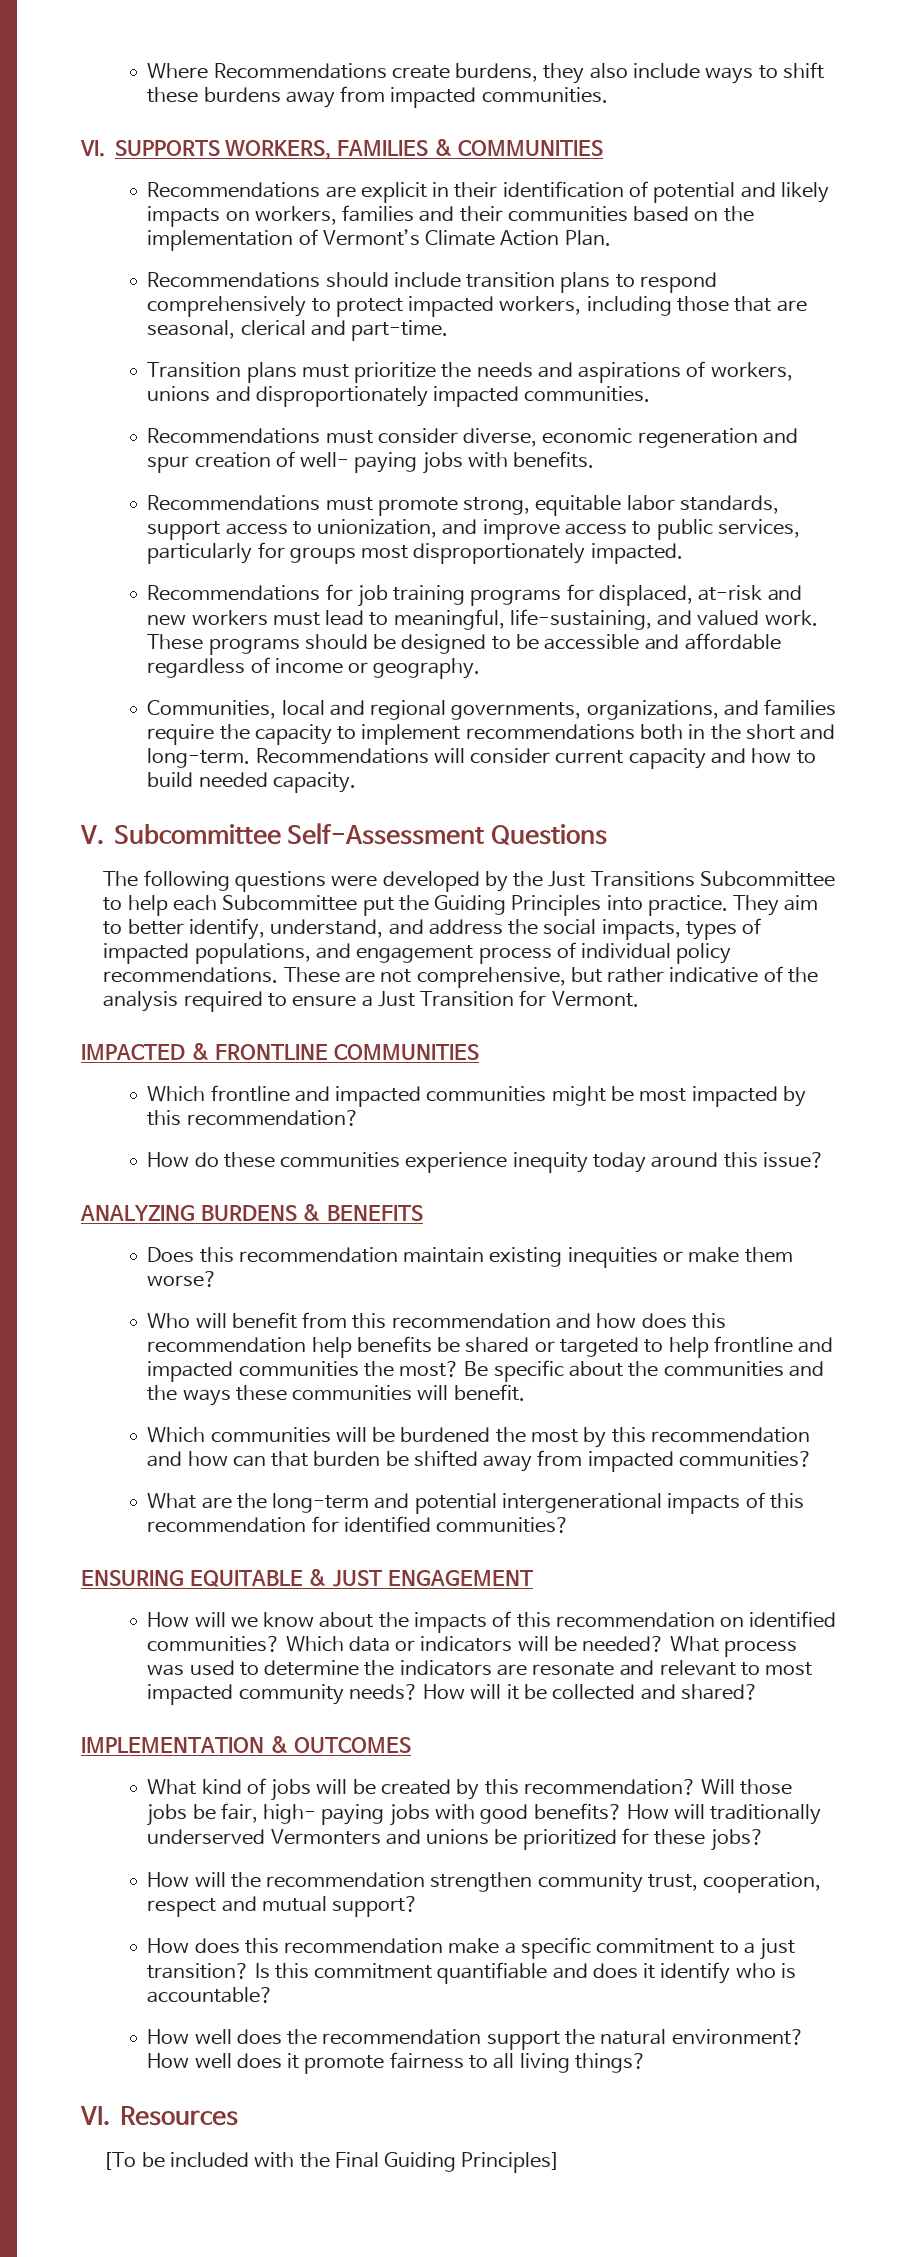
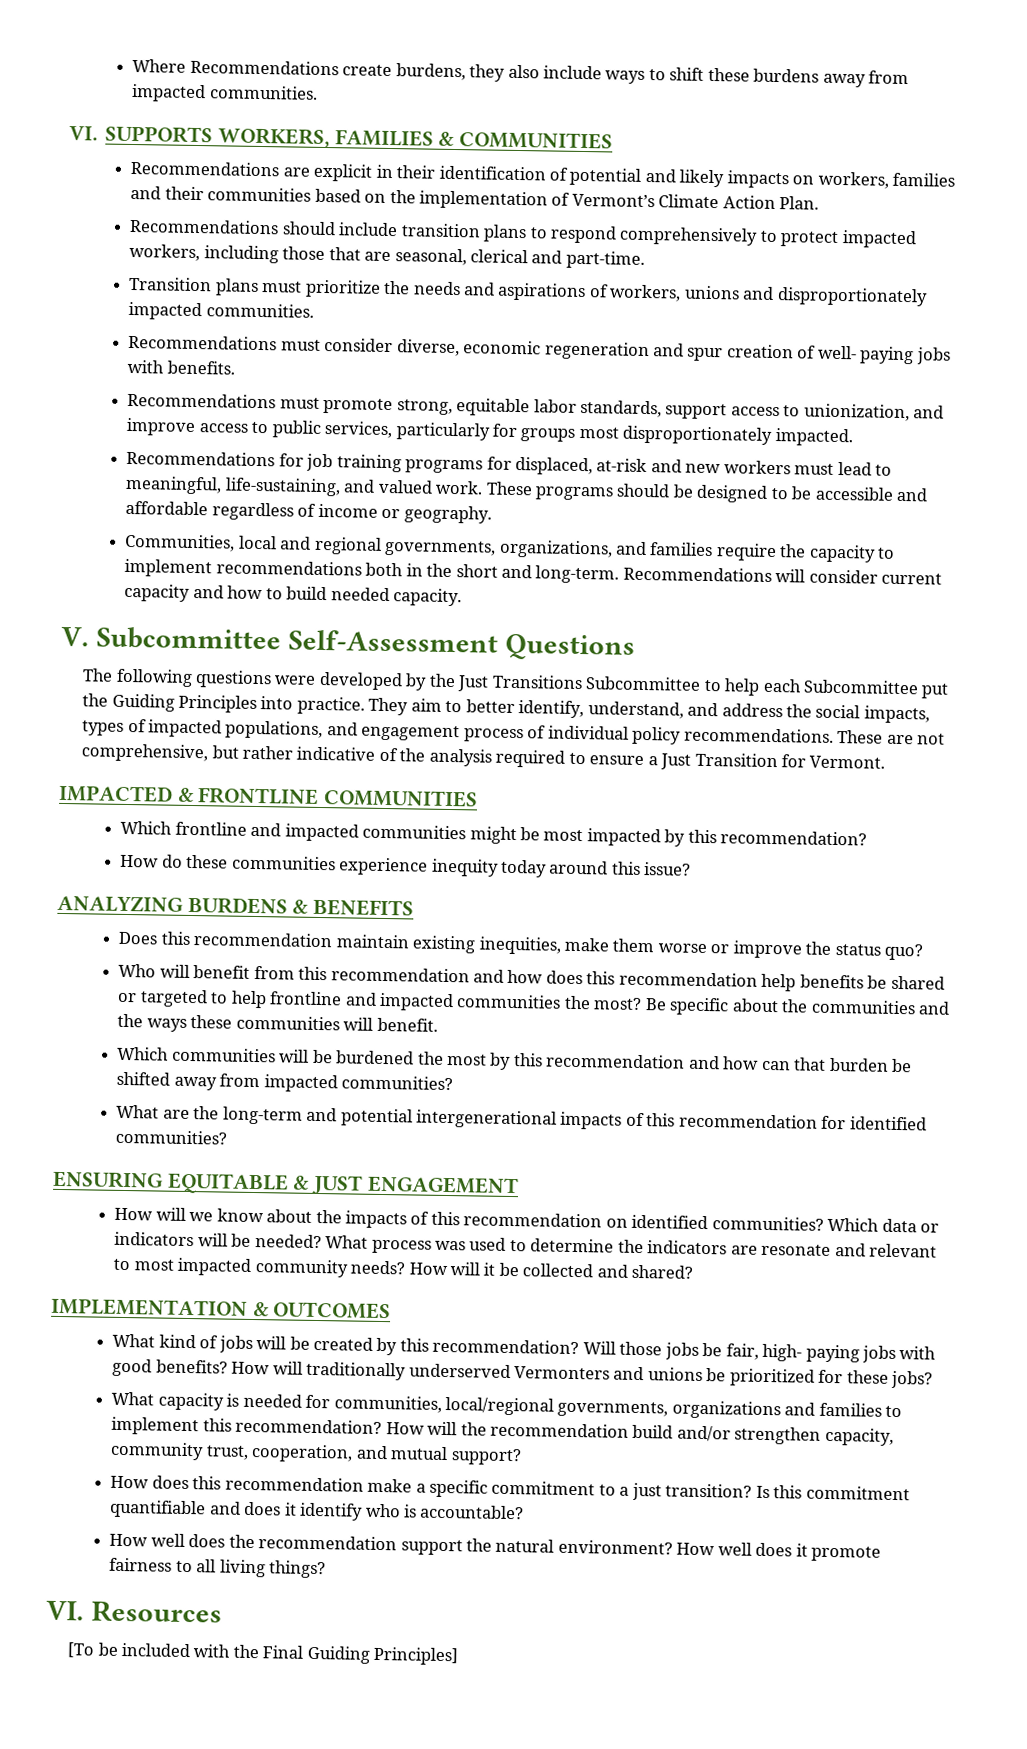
- Does this recommendation maintain existing inequities or make them worse?
+ Does this recommendation maintain existing inequities, make them worse or improve the status quo?
- How will the recommendation strengthen community trust, cooperation, respect and mutual support?
+ What capacity is needed for communities, local/regional governments, organizations and families to implement this recommendation? How will the recommendation build and/or strengthen capacity, community trust, cooperation, and mutual support?

